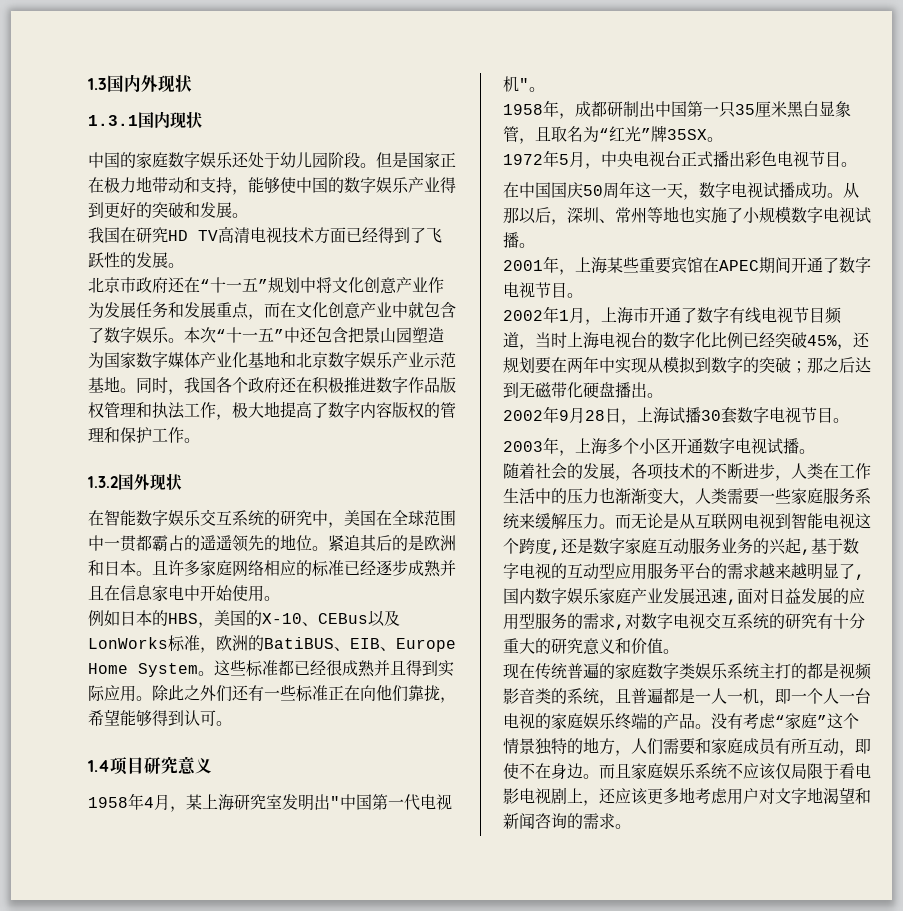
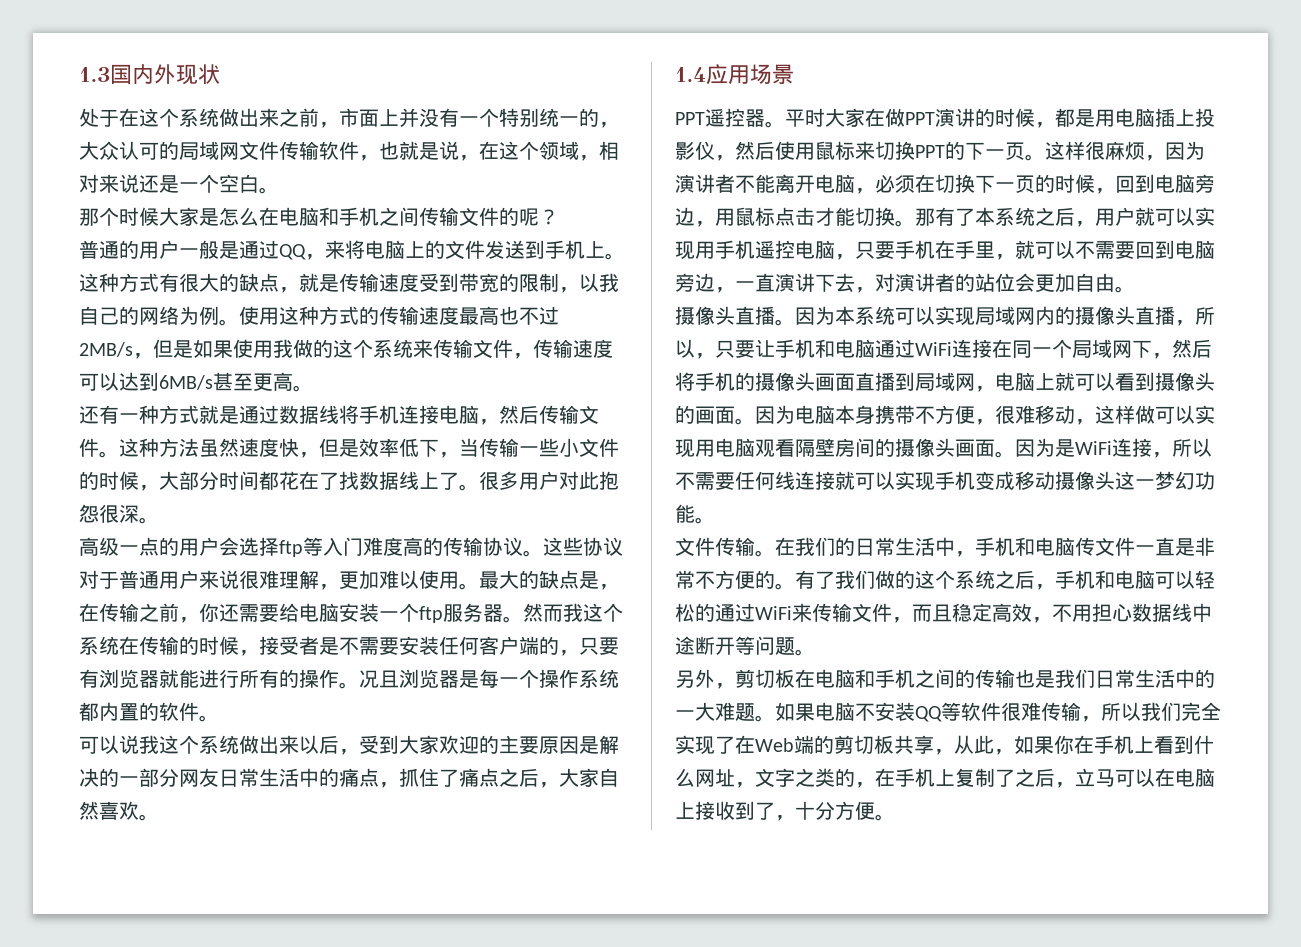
- 1.3.1国内现状
- 中国的家庭数字娱乐还处于幼儿园阶段。但是国家正在极力地带动和支持，能够使中国的数字娱乐产业得到更好的突破和发展。
- 我国在研究HD TV高清电视技术方面已经得到了飞跃性的发展。
- 北京市政府还在“十一五”规划中将文化创意产业作为发展任务和发展重点，而在文化创意产业中就包含了数字娱乐。本次“十一五”中还包含把景山园塑造为国家数字媒体产业化基地和北京数字娱乐产业示范基地。同时，我国各个政府还在积极推进数字作品版权管理和执法工作，极大地提高了数字内容版权的管理和保护工作。
- 1.3.2国外现状
- 在智能数字娱乐交互系统的研究中，美国在全球范围中一贯都霸占的遥遥领先的地位。紧追其后的是欧洲和日本。且许多家庭网络相应的标准已经逐步成熟并且在信息家电中开始使用。
- 例如日本的HBS，美国的X-10、CEBus以及LonWorks标准，欧洲的BatiBUS、EIB、Europe Home System。这些标准都已经很成熟并且得到实际应用。除此之外们还有一些标准正在向他们靠拢，希望能够得到认可。
- 1.4项目研究意义
- 1958年4月，某上海研究室发明出"中国第一代电视机"。
- 1958年，成都研制出中国第一只35厘米黑白显象管，且取名为“红光”牌35SX。
- 1972年5月，中央电视台正式播出彩色电视节目。
- 在中国国庆50周年这一天，数字电视试播成功。从那以后，深圳、常州等地也实施了小规模数字电视试播。
- 2001年，上海某些重要宾馆在APEC期间开通了数字电视节目。
- 2002年1月，上海市开通了数字有线电视节目频道，当时上海电视台的数字化比例已经突破45%，还规划要在两年中实现从模拟到数字的突破；那之后达到无磁带化硬盘播出。
- 2002年9月28日，上海试播30套数字电视节目。
- 2003年，上海多个小区开通数字电视试播。
- 随着社会的发展，各项技术的不断进步，人类在工作生活中的压力也渐渐变大，人类需要一些家庭服务系统来缓解压力。而无论是从互联网电视到智能电视这个跨度,还是数字家庭互动服务业务的兴起,基于数字电视的互动型应用服务平台的需求越来越明显了,国内数字娱乐家庭产业发展迅速,面对日益发展的应用型服务的需求,对数字电视交互系统的研究有十分重大的研究意义和价值。
- 现在传统普遍的家庭数字类娱乐系统主打的都是视频影音类的系统，且普遍都是一人一机，即一个人一台电视的家庭娱乐终端的产品。没有考虑“家庭”这个情景独特的地方，人们需要和家庭成员有所互动，即使不在身边。而且家庭娱乐系统不应该仅局限于看电影电视剧上，还应该更多地考虑用户对文字地渴望和新闻咨询的需求。
+ 处于在这个系统做出来之前，市面上并没有一个特别统一的，大众认可的局域网文件传输软件，也就是说，在这个领域，相对来说还是一个空白。
+ 那个时候大家是怎么在电脑和手机之间传输文件的呢？
+ 普通的用户一般是通过QQ，来将电脑上的文件发送到手机上。这种方式有很大的缺点，就是传输速度受到带宽的限制，以我自己的网络为例。使用这种方式的传输速度最高也不过2MB/s，但是如果使用我做的这个系统来传输文件，传输速度可以达到6MB/s甚至更高。
+ 还有一种方式就是通过数据线将手机连接电脑，然后传输文件。这种方法虽然速度快，但是效率低下，当传输一些小文件的时候，大部分时间都花在了找数据线上了。很多用户对此抱怨很深。
+ 高级一点的用户会选择ftp等入门难度高的传输协议。这些协议对于普通用户来说很难理解，更加难以使用。最大的缺点是，在传输之前，你还需要给电脑安装一个ftp服务器。然而我这个系统在传输的时候，接受者是不需要安装任何客户端的，只要有浏览器就能进行所有的操作。况且浏览器是每一个操作系统都内置的软件。
+ 可以说我这个系统做出来以后，受到大家欢迎的主要原因是解决的一部分网友日常生活中的痛点，抓住了痛点之后，大家自然喜欢。
+ 1.4应用场景
+ PPT遥控器。平时大家在做PPT演讲的时候，都是用电脑插上投影仪，然后使用鼠标来切换PPT的下一页。这样很麻烦，因为演讲者不能离开电脑，必须在切换下一页的时候，回到电脑旁边，用鼠标点击才能切换。那有了本系统之后，用户就可以实现用手机遥控电脑，只要手机在手里，就可以不需要回到电脑旁边，一直演讲下去，对演讲者的站位会更加自由。
+ 摄像头直播。因为本系统可以实现局域网内的摄像头直播，所以，只要让手机和电脑通过WiFi连接在同一个局域网下，然后将手机的摄像头画面直播到局域网，电脑上就可以看到摄像头的画面。因为电脑本身携带不方便，很难移动，这样做可以实现用电脑观看隔壁房间的摄像头画面。因为是WiFi连接，所以不需要任何线连接就可以实现手机变成移动摄像头这一梦幻功能。
+ 文件传输。在我们的日常生活中，手机和电脑传文件一直是非常不方便的。有了我们做的这个系统之后，手机和电脑可以轻松的通过WiFi来传输文件，而且稳定高效，不用担心数据线中途断开等问题。
+ 另外，剪切板在电脑和手机之间的传输也是我们日常生活中的一大难题。如果电脑不安装QQ等软件很难传输，所以我们完全实现了在Web端的剪切板共享，从此，如果你在手机上看到什么网址，文字之类的，在手机上复制了之后，立马可以在电脑上接收到了，十分方便。

